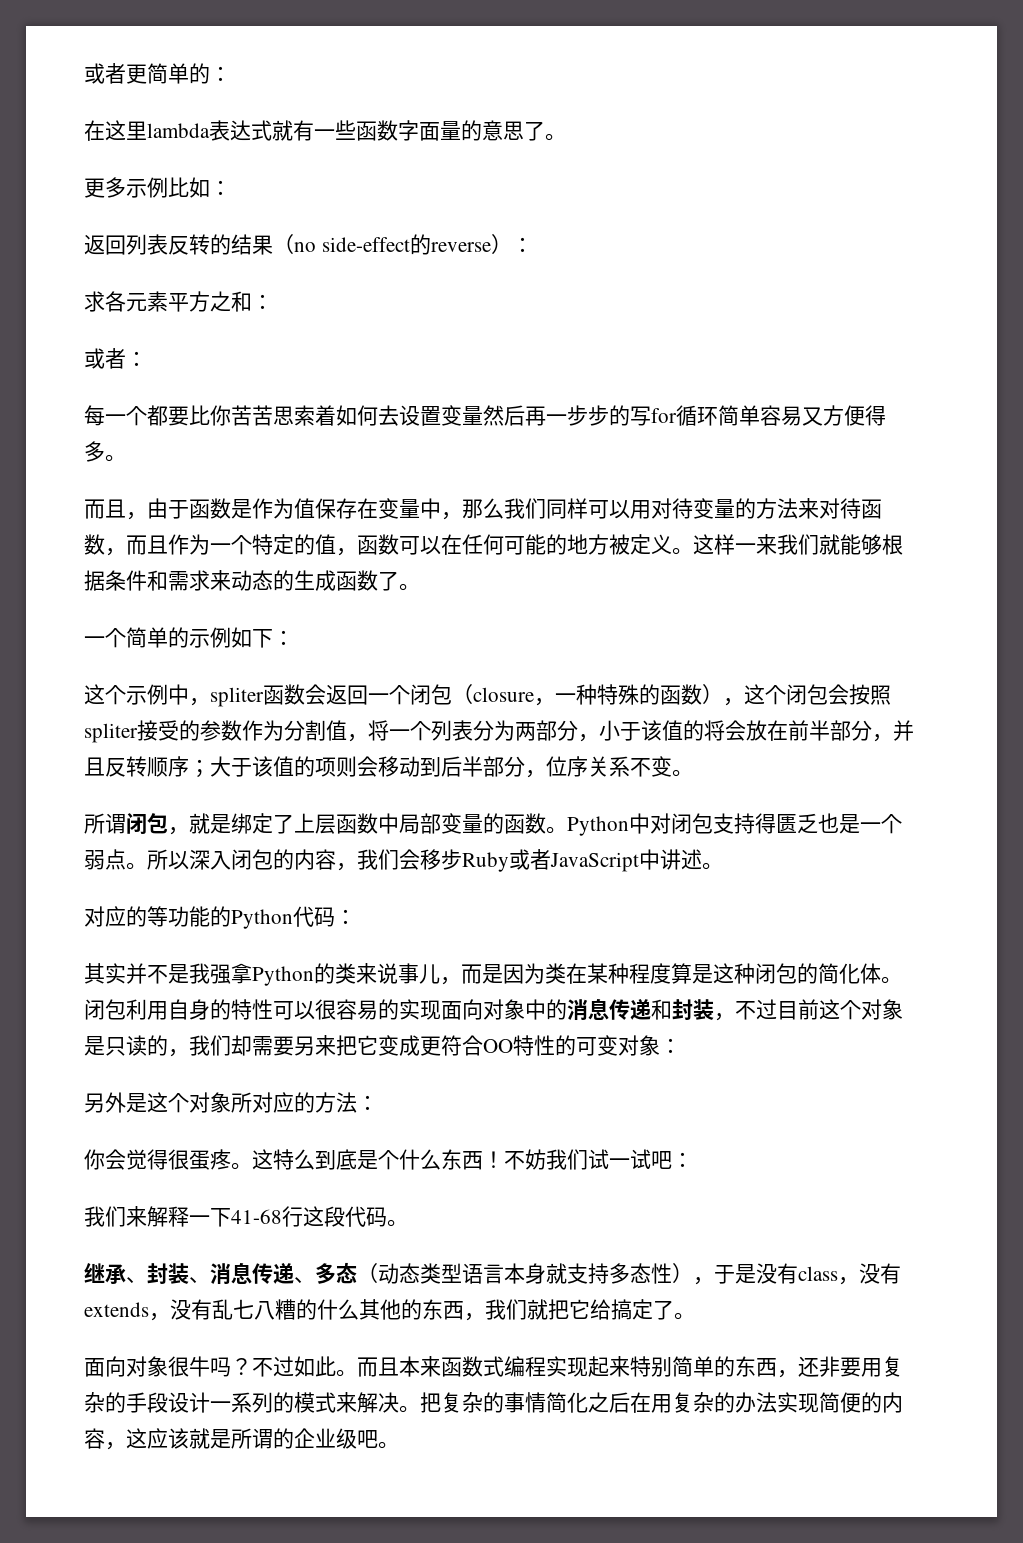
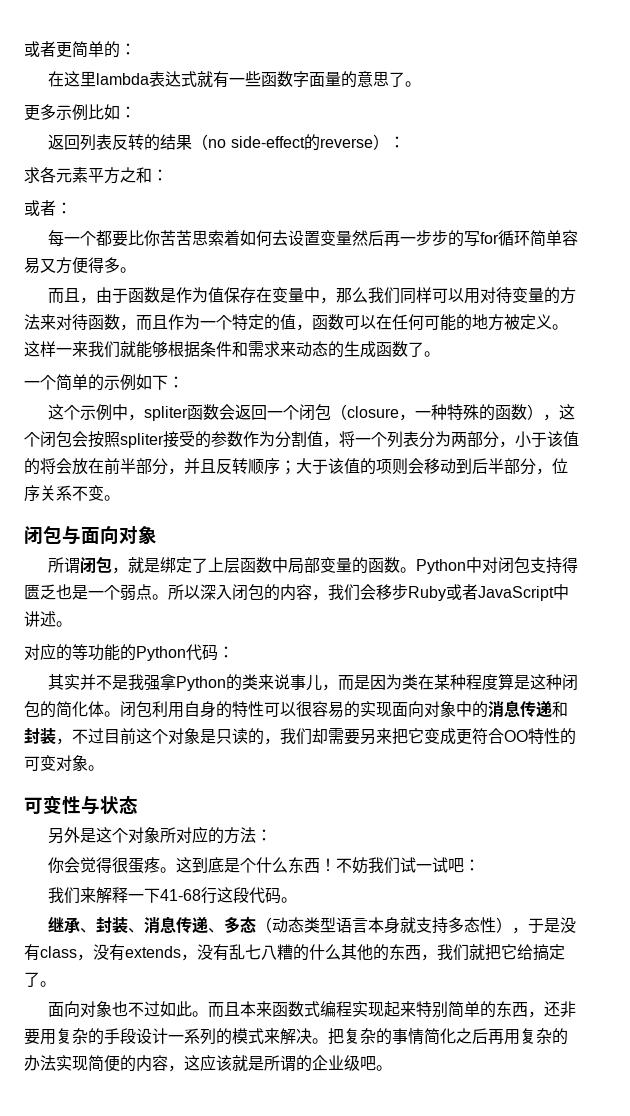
+ 闭包与面向对象
- 闭包利用自身的特性可以很容易的实现面向对象中的消息传递和封装，不过目前这个对象是只读的，我们却需要另来把它变成更符合OO特性的可变对象：
+ 闭包利用自身的特性可以很容易的实现面向对象中的消息传递和封装，不过目前这个对象是只读的，我们却需要另来把它变成更符合OO特性的可变对象。
+ 可变性与状态
- 这特么到底是个什么东西！
+ 这到底是个什么东西！
- 面向对象很牛吗？不过如此。
+ 面向对象也不过如此。
- 把复杂的事情简化之后在用复杂的办法实现简便的内容，这应该就是所谓的企业级吧。
+ 把复杂的事情简化之后再用复杂的办法实现简便的内容，这应该就是所谓的企业级吧。

